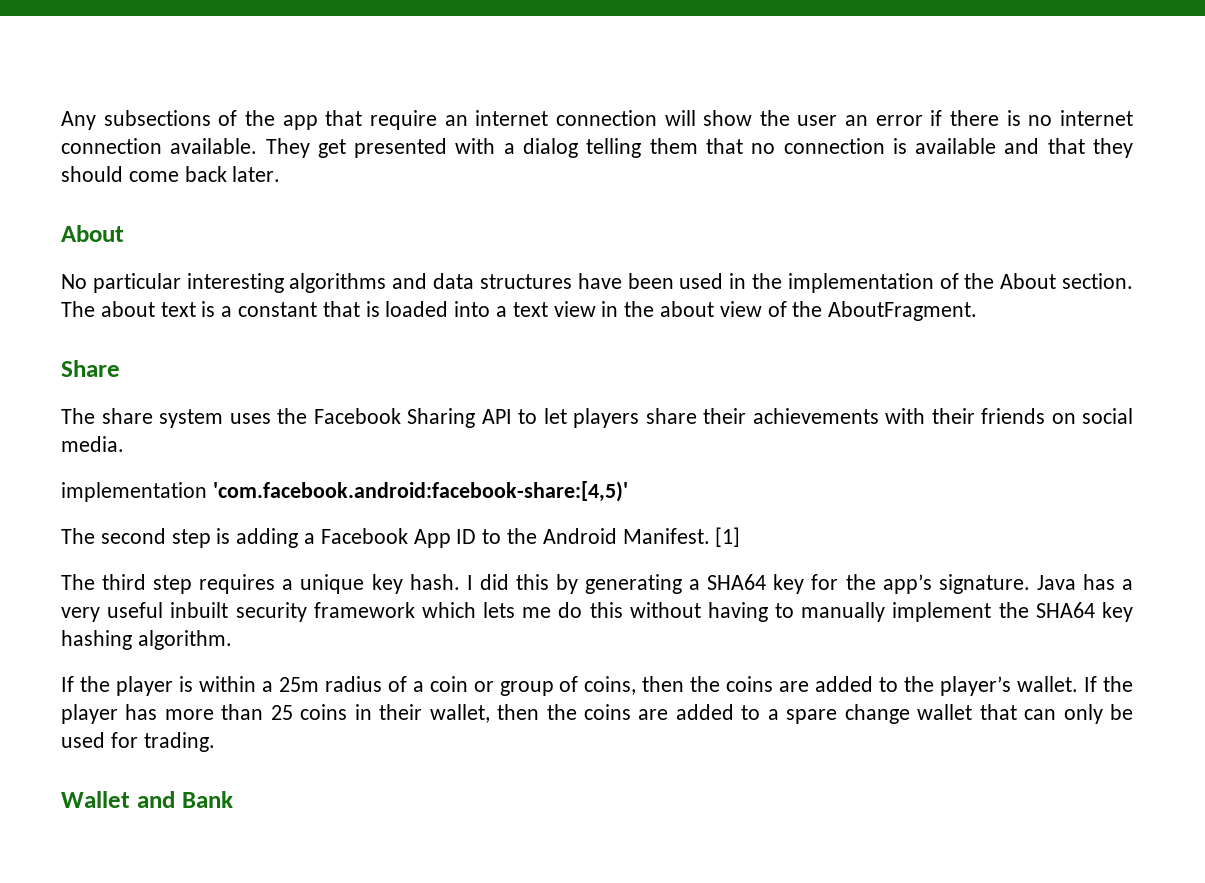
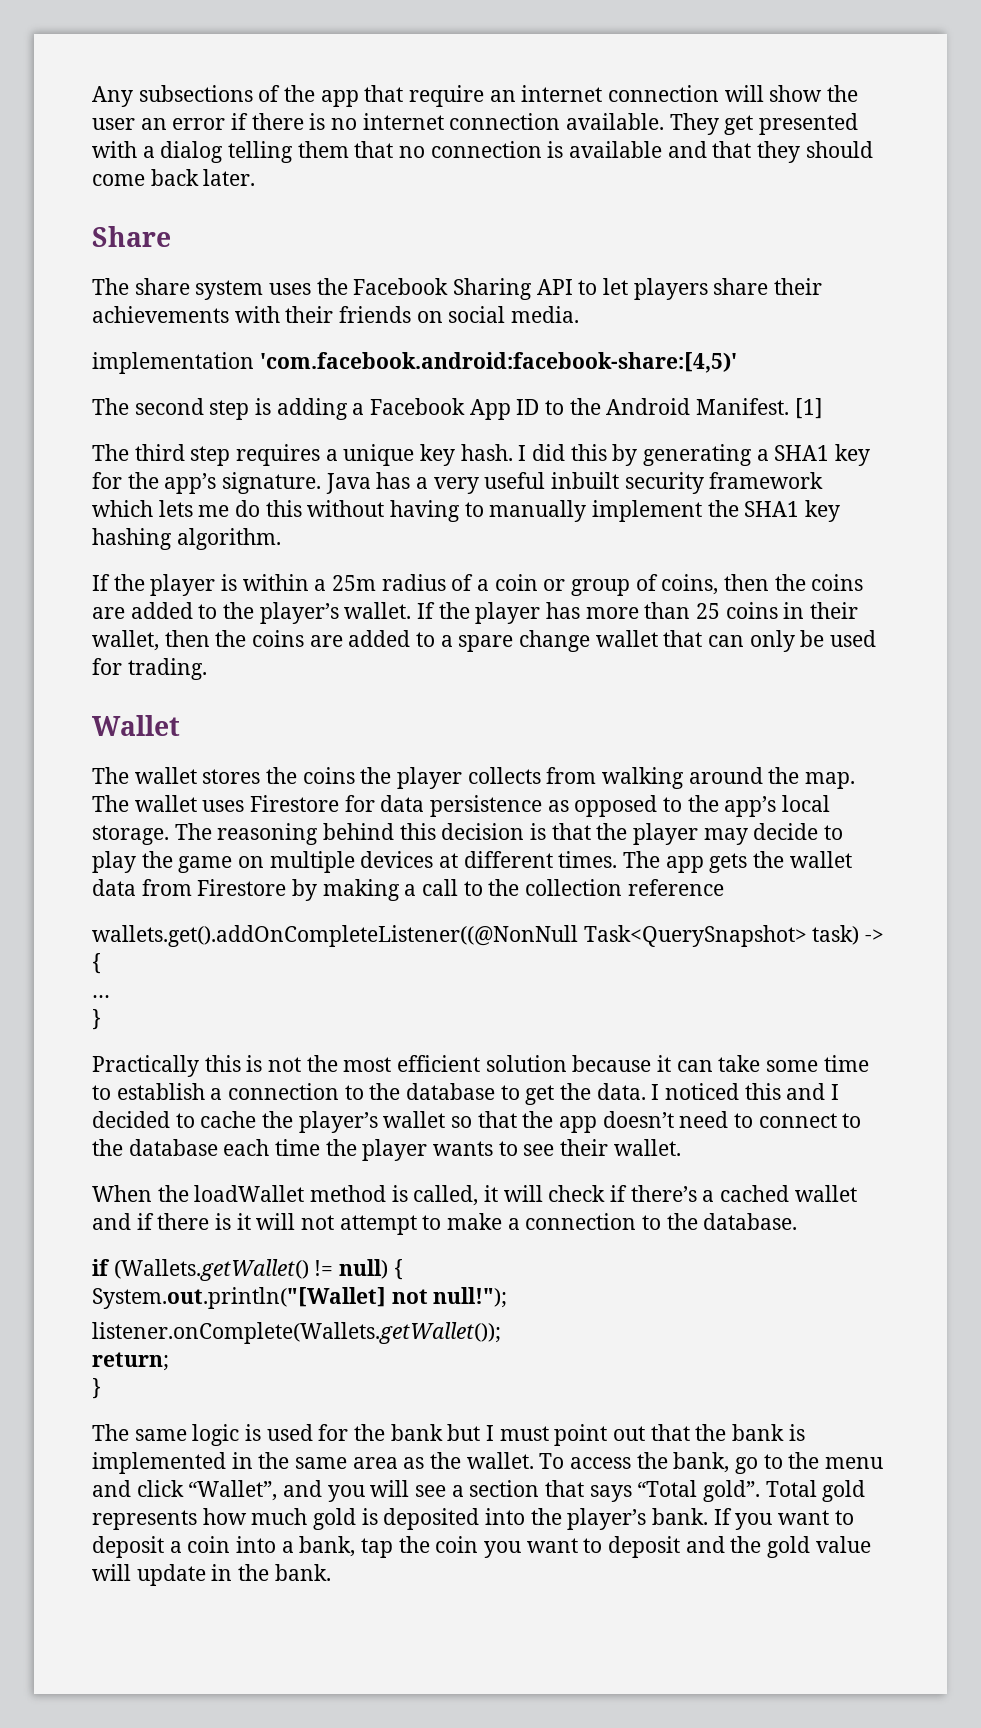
  They get presented with a dialog telling them that no connection is available and that they should come back later.
- About
- No particular interesting algorithms and data structures have been used in the implementation of the About section. The about text is a constant that is loaded into a text view in the about view of the AboutFragment.
- I did this by generating a SHA64 key for the app’s signature.
+ I did this by generating a SHA1 key for the app’s signature.
- Java has a very useful inbuilt security framework which lets me do this without having to manually implement the SHA64 key hashing algorithm.
+ Java has a very useful inbuilt security framework which lets me do this without having to manually implement the SHA1 key hashing algorithm.
- Wallet and Bank
+ Wallet
+ The wallet stores the coins the player collects from walking around the map. The wallet uses Firestore for data persistence as opposed to the app’s local storage. The reasoning behind this decision is that the player may decide to play the game on multiple devices at different times. The app gets the wallet data from Firestore by making a call to the collection reference
+ wallets.get().addOnCompleteListener((@NonNull Task<QuerySnapshot> task) -> {
+ …
+ }
+ Practically this is not the most efficient solution because it can take some time to establish a connection to the database to get the data. I noticed this and I decided to cache the player’s wallet so that the app doesn’t need to connect to the database each time the player wants to see their wallet.
+ When the loadWallet method is called, it will check if there’s a cached wallet and if there is it will not attempt to make a connection to the database.
+ if (Wallets.getWallet() != null) {
+ System.out.println("[Wallet] not null!");
+ listener.onComplete(Wallets.getWallet());
+ return;
+ }
+ The same logic is used for the bank but I must point out that the bank is implemented in the same area as the wallet. To access the bank, go to the menu and click “Wallet”, and you will see a section that says “Total gold”. Total gold represents how much gold is deposited into the player’s bank. If you want to deposit a coin into a bank, tap the coin you want to deposit and the gold value will update in the bank.

